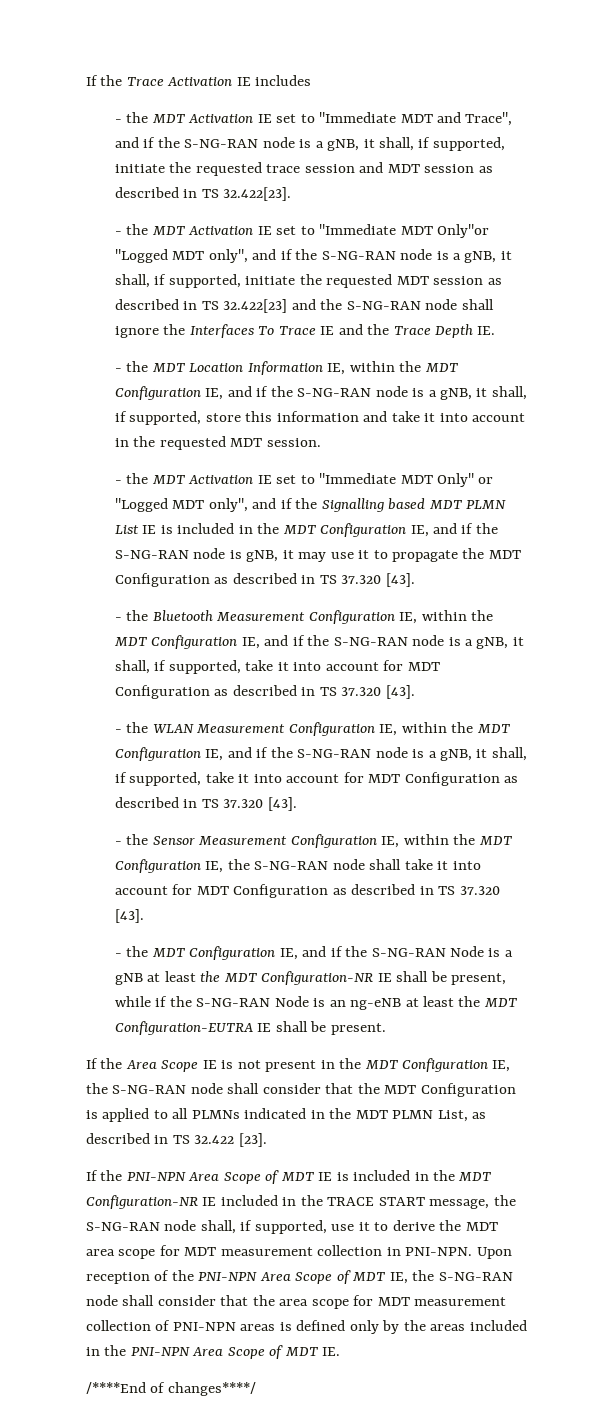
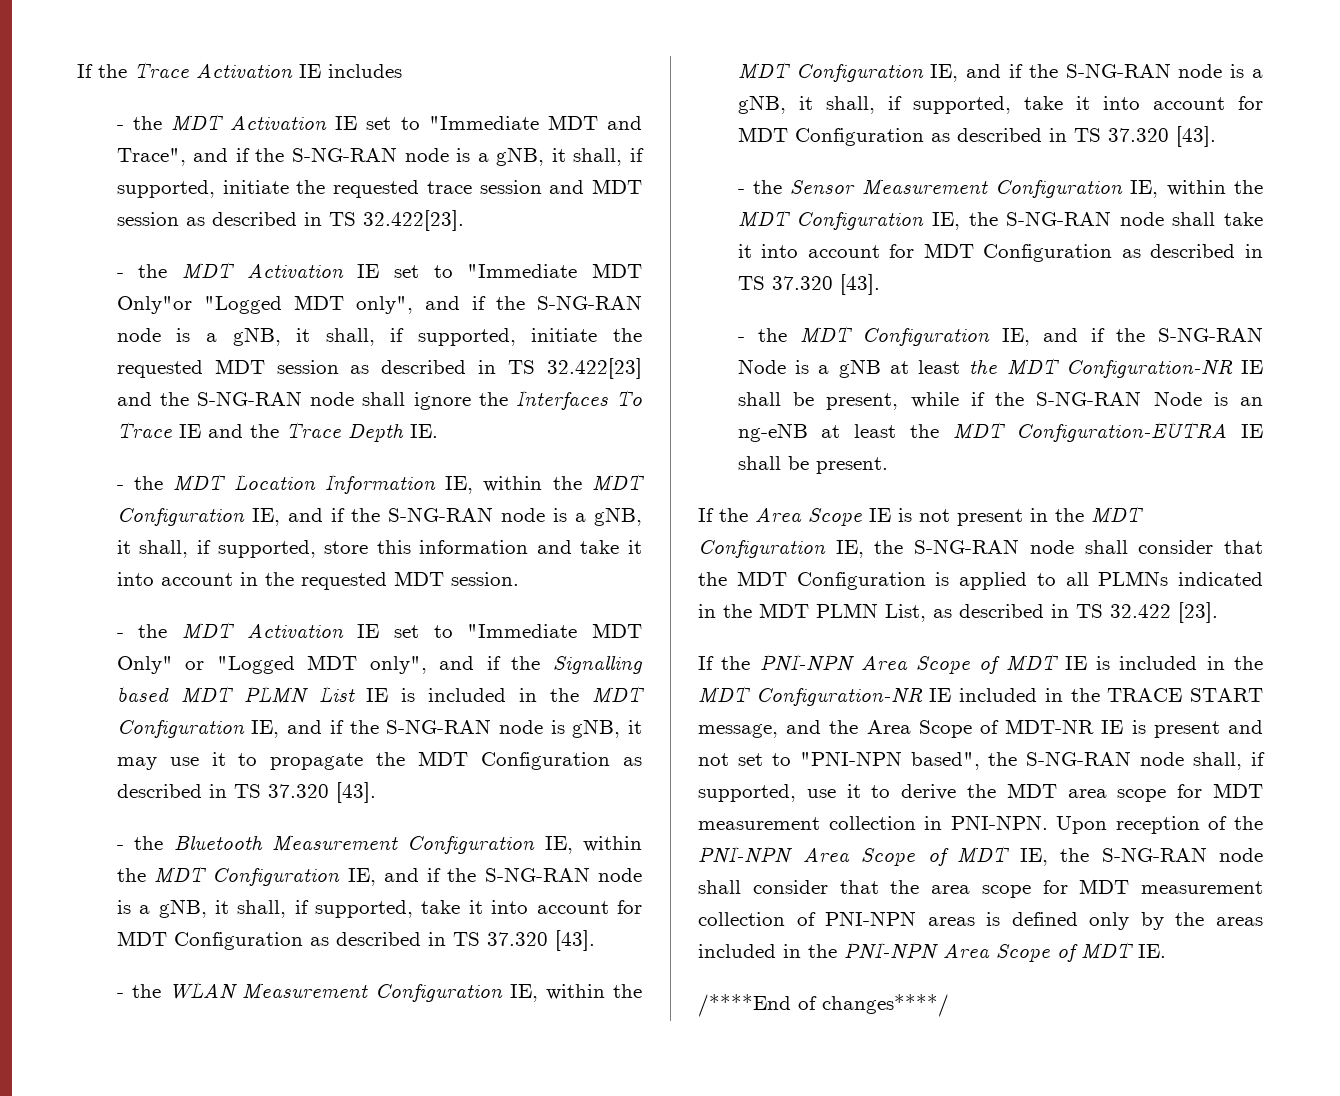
- If the PNI-NPN Area Scope of MDT IE is included in the MDT Configuration-NR IE included in the TRACE START message, the S-NG-RAN node shall, if supported, use it to derive the MDT area scope for MDT measurement collection in PNI-NPN.
+ If the PNI-NPN Area Scope of MDT IE is included in the MDT Configuration-NR IE included in the TRACE START message, and the Area Scope of MDT-NR IE is present and not set to "PNI-NPN based", the S-NG-RAN node shall, if supported, use it to derive the MDT area scope for MDT measurement collection in PNI-NPN.

